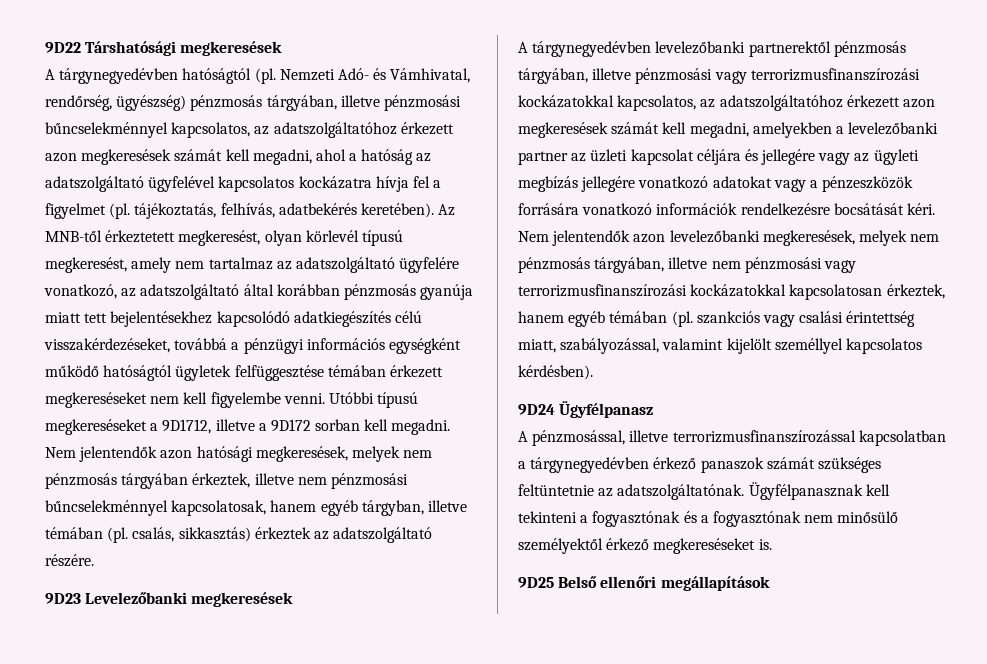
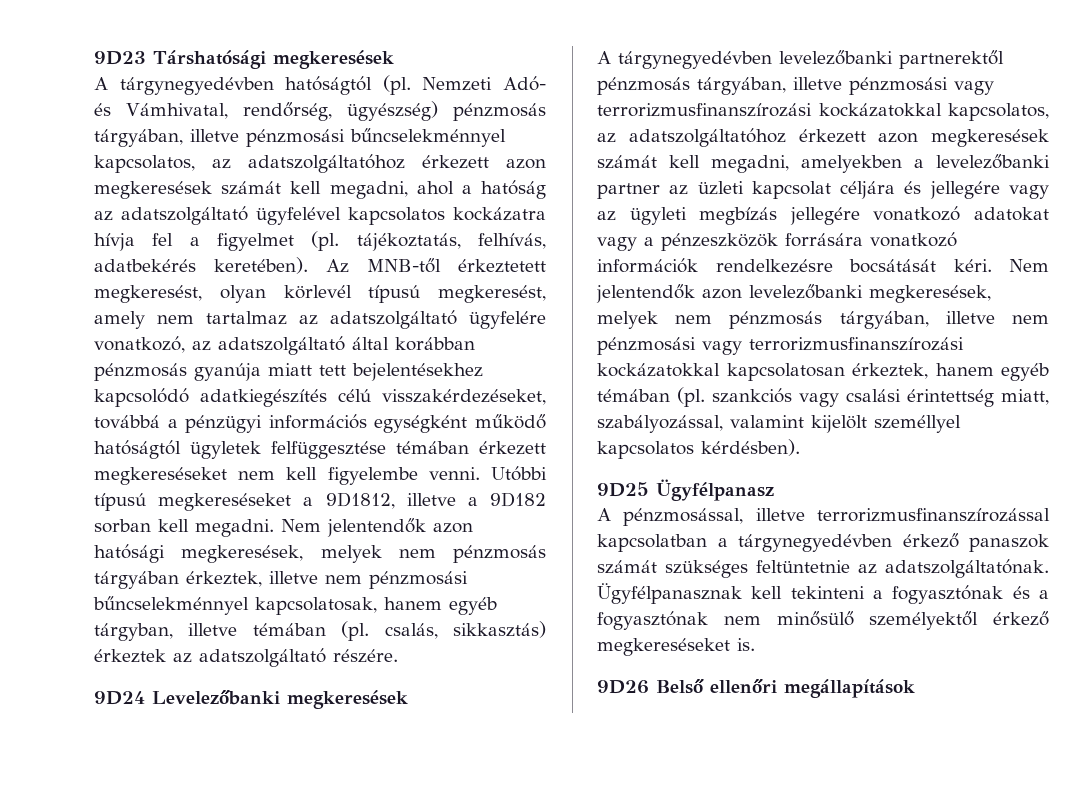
- 9D22 Társhatósági megkeresések
+ 9D23 Társhatósági megkeresések
- Utóbbi típusú megkereséseket a 9D1712, illetve a 9D172 sorban kell megadni.
+ Utóbbi típusú megkereséseket a 9D1812, illetve a 9D182 sorban kell megadni.
- 9D23 Levelezőbanki megkeresések
+ 9D24 Levelezőbanki megkeresések
- 9D24 Ügyfélpanasz
+ 9D25 Ügyfélpanasz
- 9D25 Belső ellenőri megállapítások
+ 9D26 Belső ellenőri megállapítások

